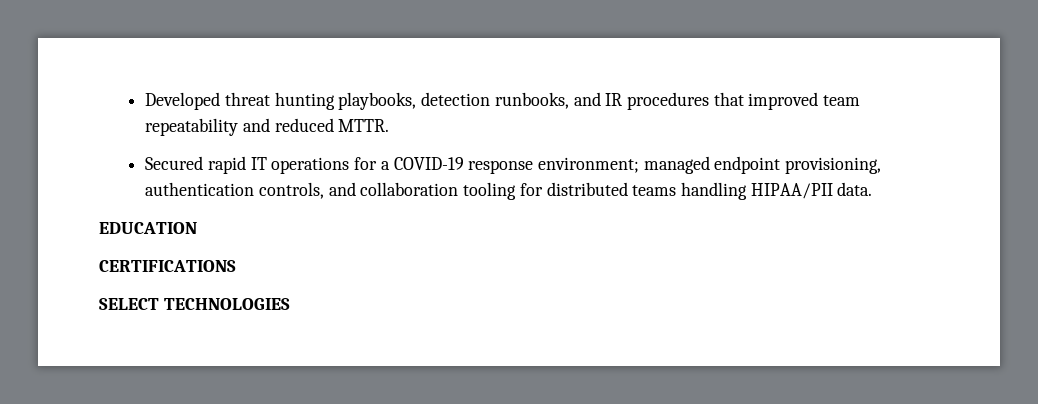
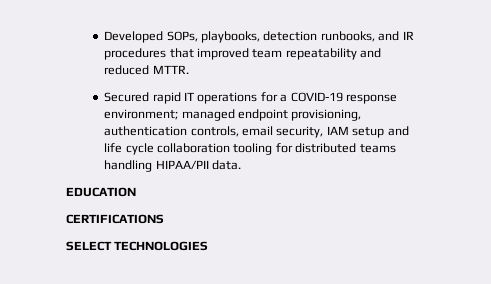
- Developed threat hunting playbooks, detection runbooks, and IR procedures that improved team repeatability and reduced MTTR.
+ Developed SOPs, playbooks, detection runbooks, and IR procedures that improved team repeatability and reduced MTTR.
- Secured rapid IT operations for a COVID-19 response environment; managed endpoint provisioning, authentication controls, and collaboration tooling for distributed teams handling HIPAA/PII data.
+ Secured rapid IT operations for a COVID-19 response environment; managed endpoint provisioning, authentication controls, email security, IAM setup and life cycle collaboration tooling for distributed teams handling HIPAA/PII data.

